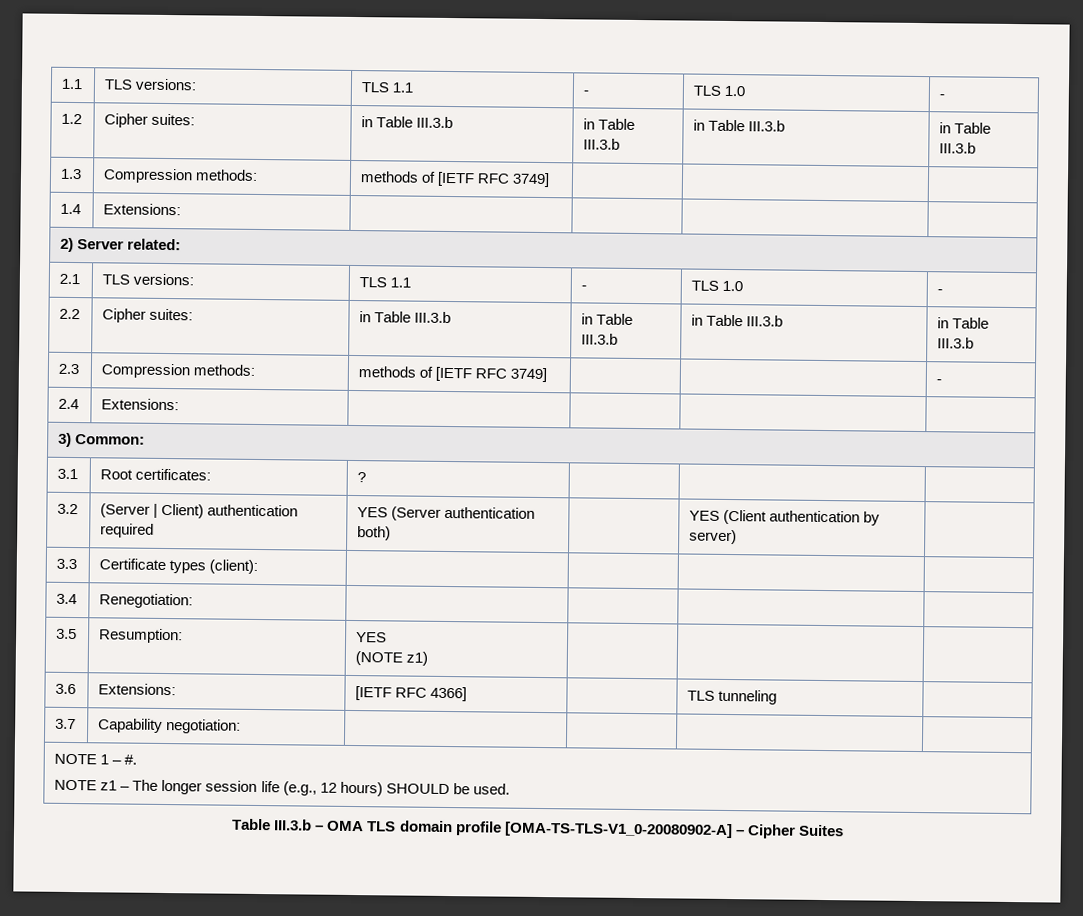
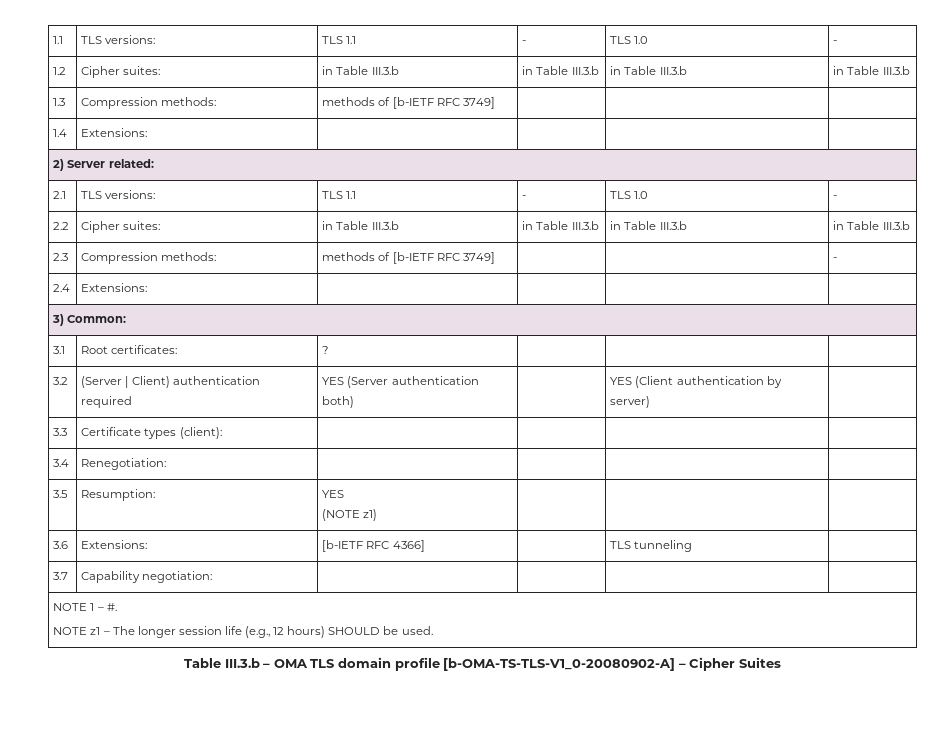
- 1.3 | Compression methods: | methods of [IETF RFC 3749] | | |
+ 1.3 | Compression methods: | methods of [b-IETF RFC 3749] | | |
- 2.3 | Compression methods: | methods of [IETF RFC 3749] | | | -
+ 2.3 | Compression methods: | methods of [b-IETF RFC 3749] | | | -
- 3.6 | Extensions: | [IETF RFC 4366] | | TLS tunneling |
+ 3.6 | Extensions: | [b-IETF RFC 4366] | | TLS tunneling |
- Table III.3.b – OMA TLS domain profile [OMA-TS-TLS-V1_0-20080902-A] – Cipher Suites
+ Table III.3.b – OMA TLS domain profile [b-OMA-TS-TLS-V1_0-20080902-A] – Cipher Suites

